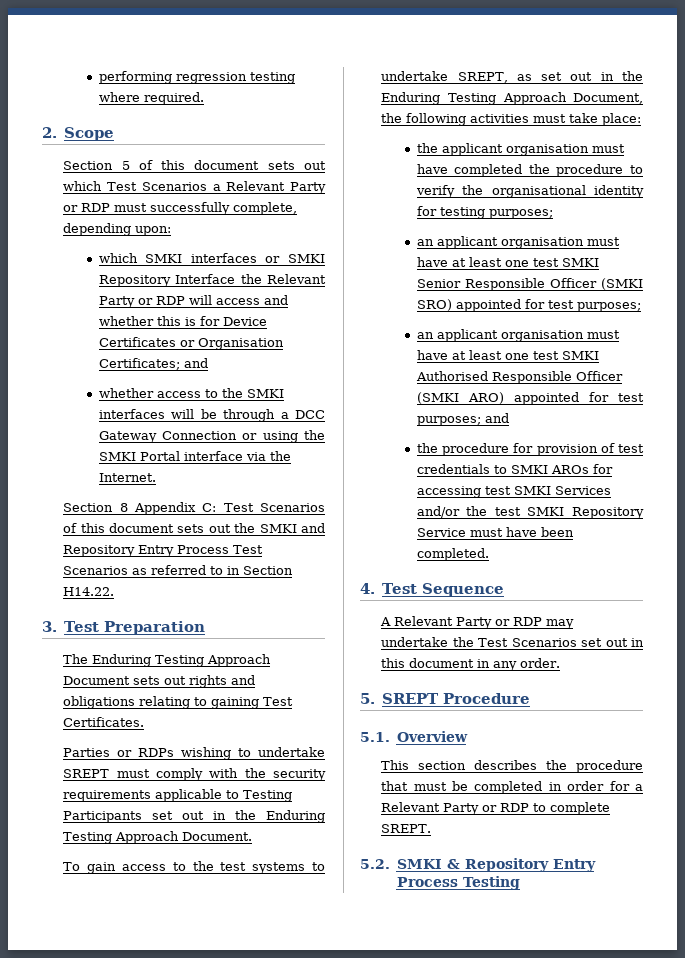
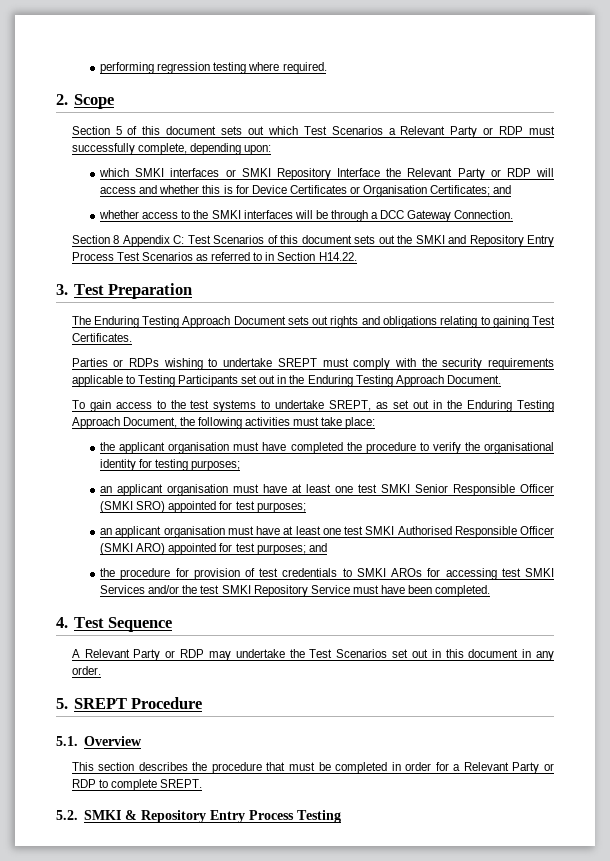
- whether access to the SMKI interfaces will be through a DCC Gateway Connection or using the SMKI Portal interface via the Internet.
+ whether access to the SMKI interfaces will be through a DCC Gateway Connection.

